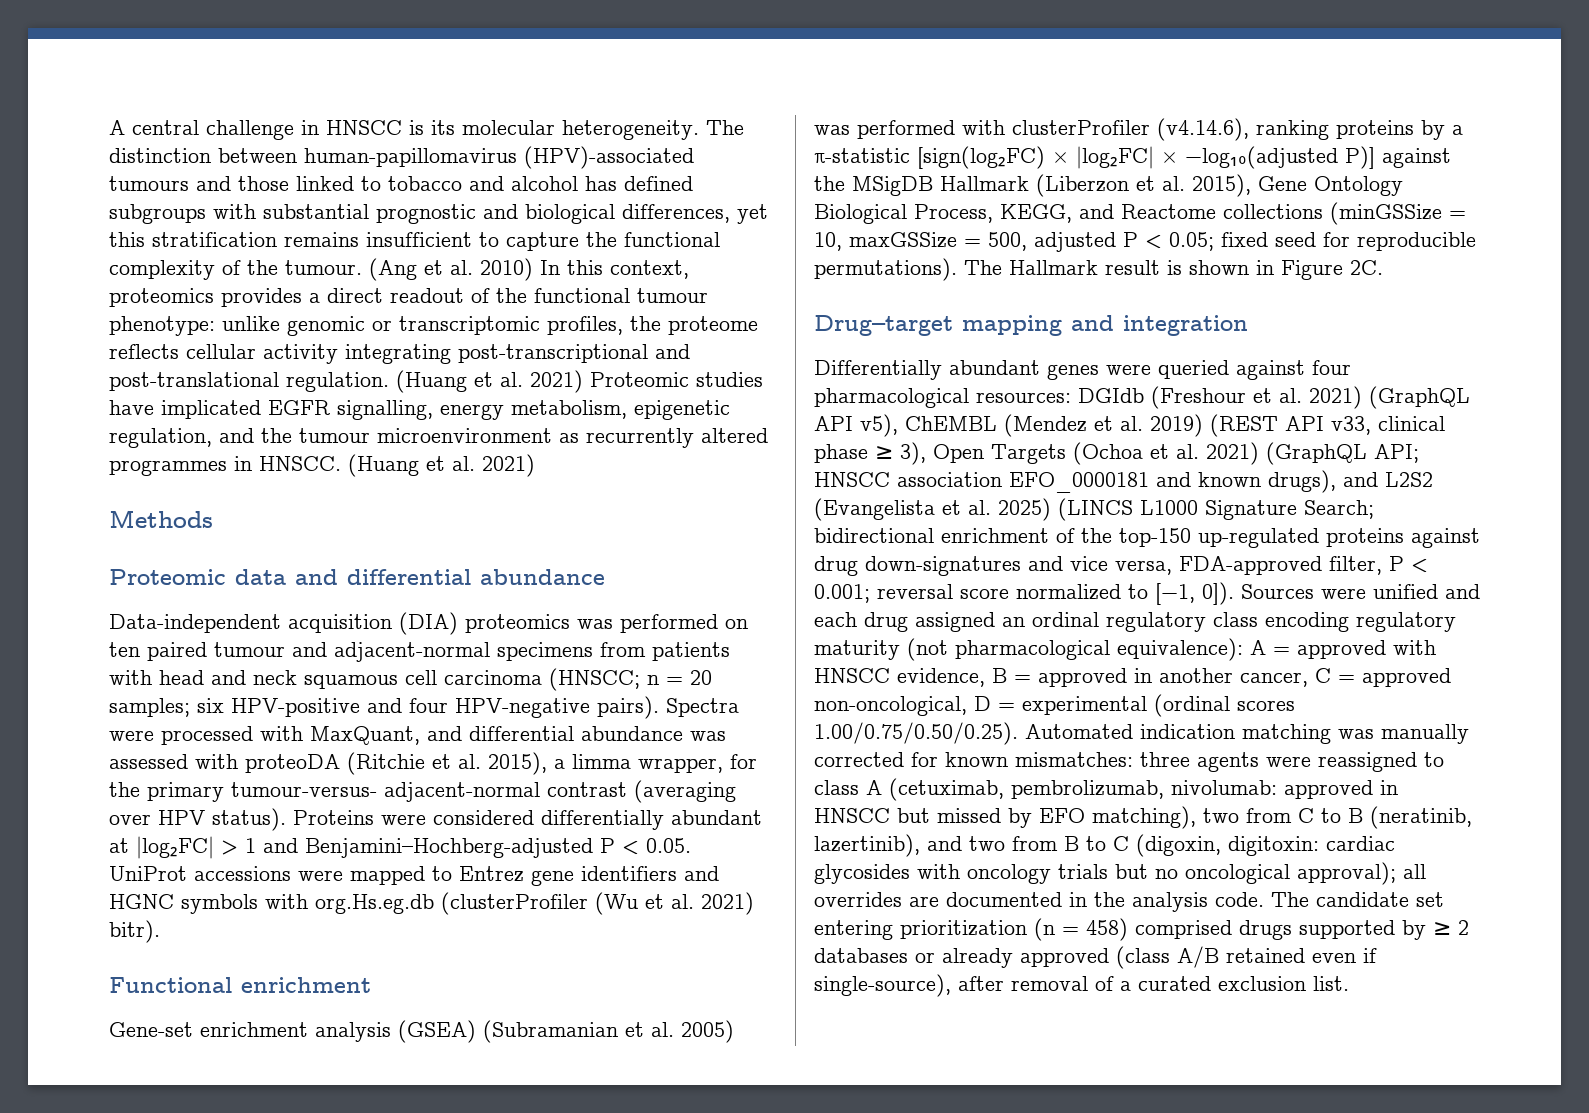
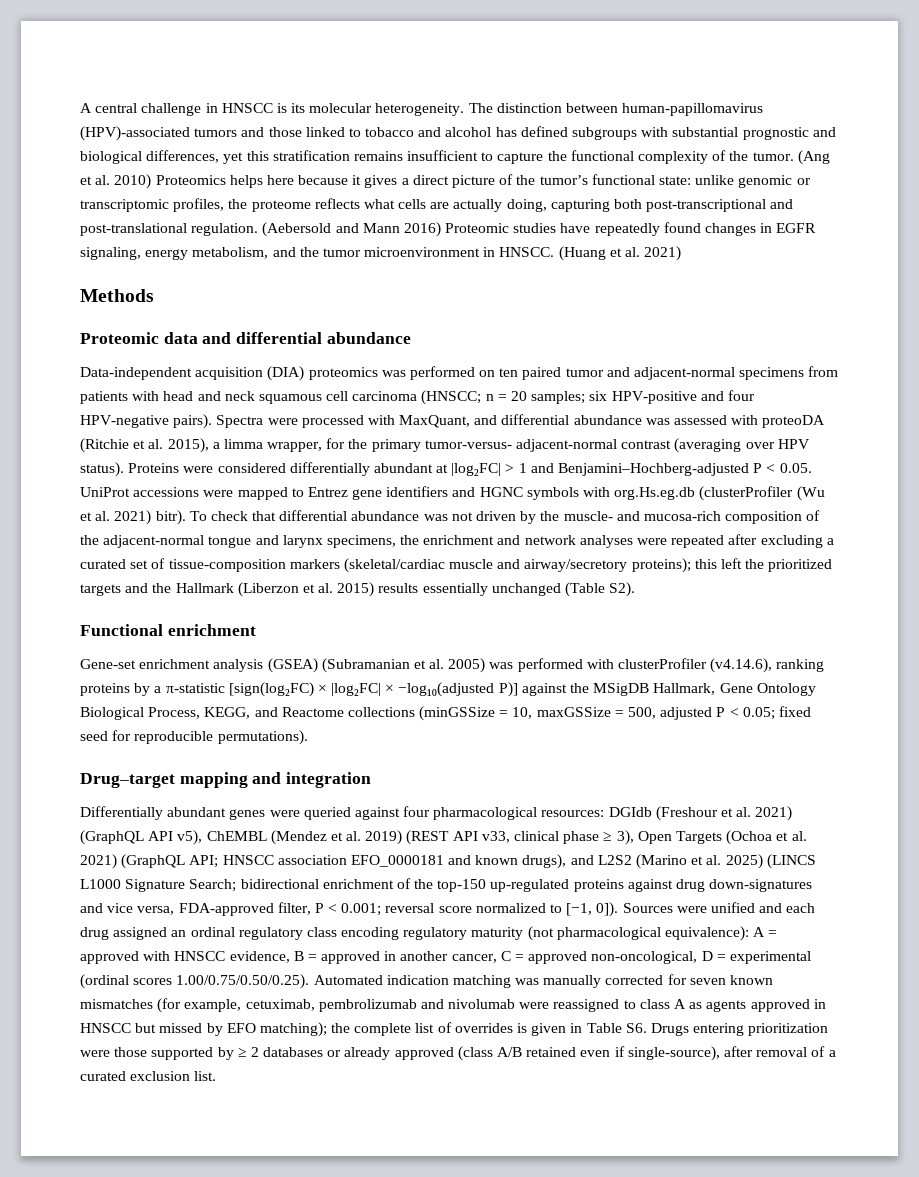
- The distinction between human-papillomavirus (HPV)-associated tumours and those linked to tobacco and alcohol has defined subgroups with substantial prognostic and biological differences, yet this stratification remains insufficient to capture the functional complexity of the tumour.
+ The distinction between human-papillomavirus (HPV)-associated tumors and those linked to tobacco and alcohol has defined subgroups with substantial prognostic and biological differences, yet this stratification remains insufficient to capture the functional complexity of the tumor.
- (Ang et al. 2010) In this context, proteomics provides a direct readout of the functional tumour phenotype: unlike genomic or transcriptomic profiles, the proteome reflects cellular activity integrating post-transcriptional and post-translational regulation. (Huang et al. 2021) Proteomic studies have implicated EGFR signalling, energy metabolism, epigenetic regulation, and the tumour microenvironment as recurrently altered programmes in HNSCC.
+ (Ang et al. 2010) Proteomics helps here because it gives a direct picture of the tumor’s functional state: unlike genomic or transcriptomic profiles, the proteome reflects what cells are actually doing, capturing both post-transcriptional and post-translational regulation. (Aebersold and Mann 2016) Proteomic studies have repeatedly found changes in EGFR signaling, energy metabolism, and the tumor microenvironment in HNSCC.
- Data-independent acquisition (DIA) proteomics was performed on ten paired tumour and adjacent-normal specimens from patients with head and neck squamous cell carcinoma (HNSCC; n = 20 samples; six HPV-positive and four HPV-negative pairs).
+ Data-independent acquisition (DIA) proteomics was performed on ten paired tumor and adjacent-normal specimens from patients with head and neck squamous cell carcinoma (HNSCC; n = 20 samples; six HPV-positive and four HPV-negative pairs).
- Spectra were processed with MaxQuant, and differential abundance was assessed with proteoDA (Ritchie et al. 2015), a limma wrapper, for the primary tumour-versus- adjacent-normal contrast (averaging over HPV status).
+ Spectra were processed with MaxQuant, and differential abundance was assessed with proteoDA (Ritchie et al. 2015), a limma wrapper, for the primary tumor-versus- adjacent-normal contrast (averaging over HPV status).
+ To check that differential abundance was not driven by the muscle- and mucosa-rich composition of the adjacent-normal tongue and larynx specimens, the enrichment and network analyses were repeated after excluding a curated set of tissue-composition markers (skeletal/cardiac muscle and airway/secretory proteins); this left the prioritized targets and the Hallmark (Liberzon et al. 2015) results essentially unchanged (Table S2).
- Gene-set enrichment analysis (GSEA) (Subramanian et al. 2005) was performed with clusterProfiler (v4.14.6), ranking proteins by a π-statistic [sign(log₂FC) × |log₂FC| × −log₁₀(adjusted P)] against the MSigDB Hallmark (Liberzon et al. 2015), Gene Ontology Biological Process, KEGG, and Reactome collections (minGSSize = 10, maxGSSize = 500, adjusted P < 0.05; fixed seed for reproducible permutations). The Hallmark result is shown in Figure 2C.
+ Gene-set enrichment analysis (GSEA) (Subramanian et al. 2005) was performed with clusterProfiler (v4.14.6), ranking proteins by a π-statistic [sign(log₂FC) × |log₂FC| × −log₁₀(adjusted P)] against the MSigDB Hallmark, Gene Ontology Biological Process, KEGG, and Reactome collections (minGSSize = 10, maxGSSize = 500, adjusted P < 0.05; fixed seed for reproducible permutations).
- HNSCC association EFO_0000181 and known drugs), and L2S2 (Evangelista et al. 2025) (LINCS L1000 Signature Search;
+ HNSCC association EFO_0000181 and known drugs), and L2S2 (Marino et al. 2025) (LINCS L1000 Signature Search;
- A = approved with HNSCC evidence, B = approved in another cancer, C = approved non-oncological, D = experimental (ordinal scores 1.00/0.75/0.50/0.25). Automated indication matching was manually corrected for known mismatches: three agents were reassigned to class A (cetuximab, pembrolizumab, nivolumab: approved in HNSCC but missed by EFO matching), two from C to B (neratinib, lazertinib), and two from B to C (digoxin, digitoxin: cardiac glycosides with oncology trials but no oncological approval); all overrides are documented in the analysis code. The candidate set entering prioritization (n = 458) comprised drugs supported by ≥ 2 databases or already approved (class A/B retained even if single-source), after removal of a curated exclusion list.
+ A = approved with HNSCC evidence, B = approved in another cancer, C = approved non-oncological, D = experimental (ordinal scores 1.00/0.75/0.50/0.25). Automated indication matching was manually corrected for seven known mismatches (for example, cetuximab, pembrolizumab and nivolumab were reassigned to class A as agents approved in HNSCC but missed by EFO matching); the complete list of overrides is given in Table S6. Drugs entering prioritization were those supported by ≥ 2 databases or already approved (class A/B retained even if single-source), after removal of a curated exclusion list.

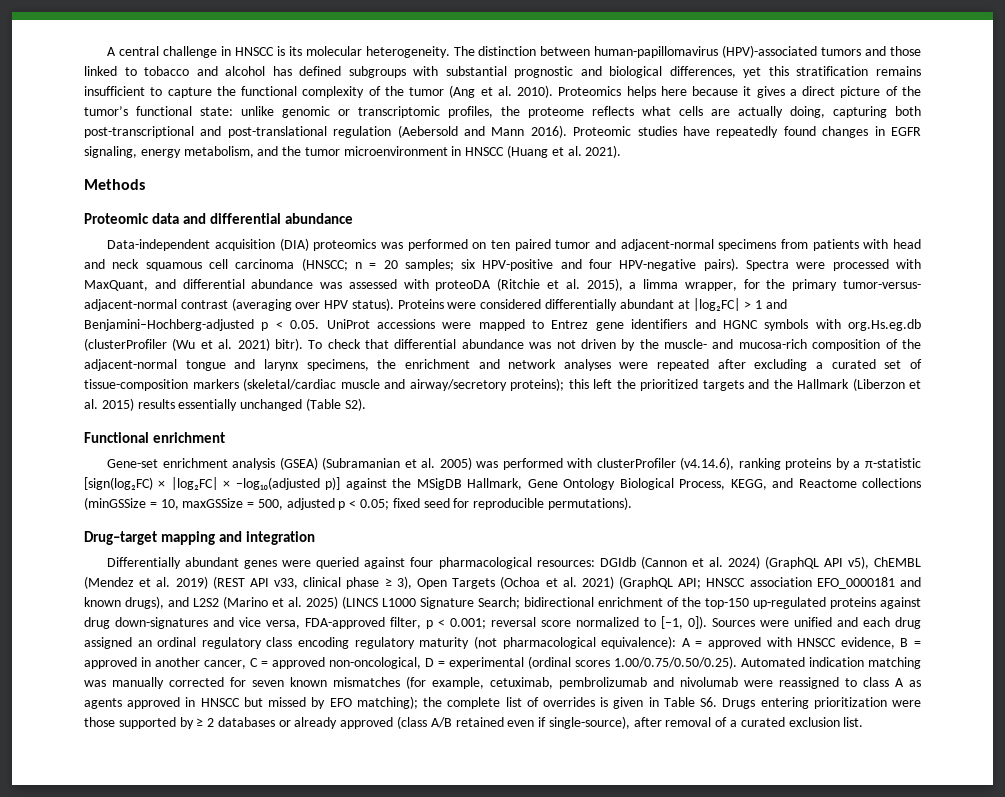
- The distinction between human-papillomavirus (HPV)-associated tumors and those linked to tobacco and alcohol has defined subgroups with substantial prognostic and biological differences, yet this stratification remains insufficient to capture the functional complexity of the tumor. (Ang et al. 2010) Proteomics helps here because it gives a direct picture of the tumor’s functional state:
+ The distinction between human-papillomavirus (HPV)-associated tumors and those linked to tobacco and alcohol has defined subgroups with substantial prognostic and biological differences, yet this stratification remains insufficient to capture the functional complexity of the tumor (Ang et al. 2010). Proteomics helps here because it gives a direct picture of the tumor’s functional state:
- unlike genomic or transcriptomic profiles, the proteome reflects what cells are actually doing, capturing both post-transcriptional and post-translational regulation. (Aebersold and Mann 2016) Proteomic studies have repeatedly found changes in EGFR signaling, energy metabolism, and the tumor microenvironment in HNSCC. (Huang et al. 2021)
+ unlike genomic or transcriptomic profiles, the proteome reflects what cells are actually doing, capturing both post-transcriptional and post-translational regulation (Aebersold and Mann 2016). Proteomic studies have repeatedly found changes in EGFR signaling, energy metabolism, and the tumor microenvironment in HNSCC (Huang et al. 2021).
- Proteins were considered differentially abundant at |log₂FC| > 1 and Benjamini–Hochberg-adjusted P < 0.05. UniProt accessions were mapped to Entrez gene identifiers and HGNC symbols with org.Hs.eg.db (clusterProfiler (Wu et al. 2021) bitr).
+ Proteins were considered differentially abundant at |log₂FC| > 1 and Benjamini–Hochberg-adjusted p < 0.05. UniProt accessions were mapped to Entrez gene identifiers and HGNC symbols with org.Hs.eg.db (clusterProfiler (Wu et al. 2021) bitr).
- Gene-set enrichment analysis (GSEA) (Subramanian et al. 2005) was performed with clusterProfiler (v4.14.6), ranking proteins by a π-statistic [sign(log₂FC) × |log₂FC| × −log₁₀(adjusted P)] against the MSigDB Hallmark, Gene Ontology Biological Process, KEGG, and Reactome collections (minGSSize = 10, maxGSSize = 500, adjusted P < 0.05; fixed seed for reproducible permutations).
+ Gene-set enrichment analysis (GSEA) (Subramanian et al. 2005) was performed with clusterProfiler (v4.14.6), ranking proteins by a π-statistic [sign(log₂FC) × |log₂FC| × −log₁₀(adjusted p)] against the MSigDB Hallmark, Gene Ontology Biological Process, KEGG, and Reactome collections (minGSSize = 10, maxGSSize = 500, adjusted p < 0.05; fixed seed for reproducible permutations).
- DGIdb (Freshour et al. 2021) (GraphQL API v5), ChEMBL (Mendez et al. 2019) (REST API v33, clinical phase ≥ 3), Open Targets (Ochoa et al. 2021) (GraphQL API;
+ DGIdb (Cannon et al. 2024) (GraphQL API v5), ChEMBL (Mendez et al. 2019) (REST API v33, clinical phase ≥ 3), Open Targets (Ochoa et al. 2021) (GraphQL API;
- bidirectional enrichment of the top-150 up-regulated proteins against drug down-signatures and vice versa, FDA-approved filter, P < 0.001;
+ bidirectional enrichment of the top-150 up-regulated proteins against drug down-signatures and vice versa, FDA-approved filter, p < 0.001;

